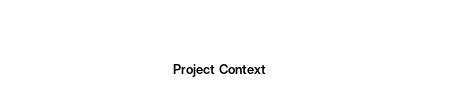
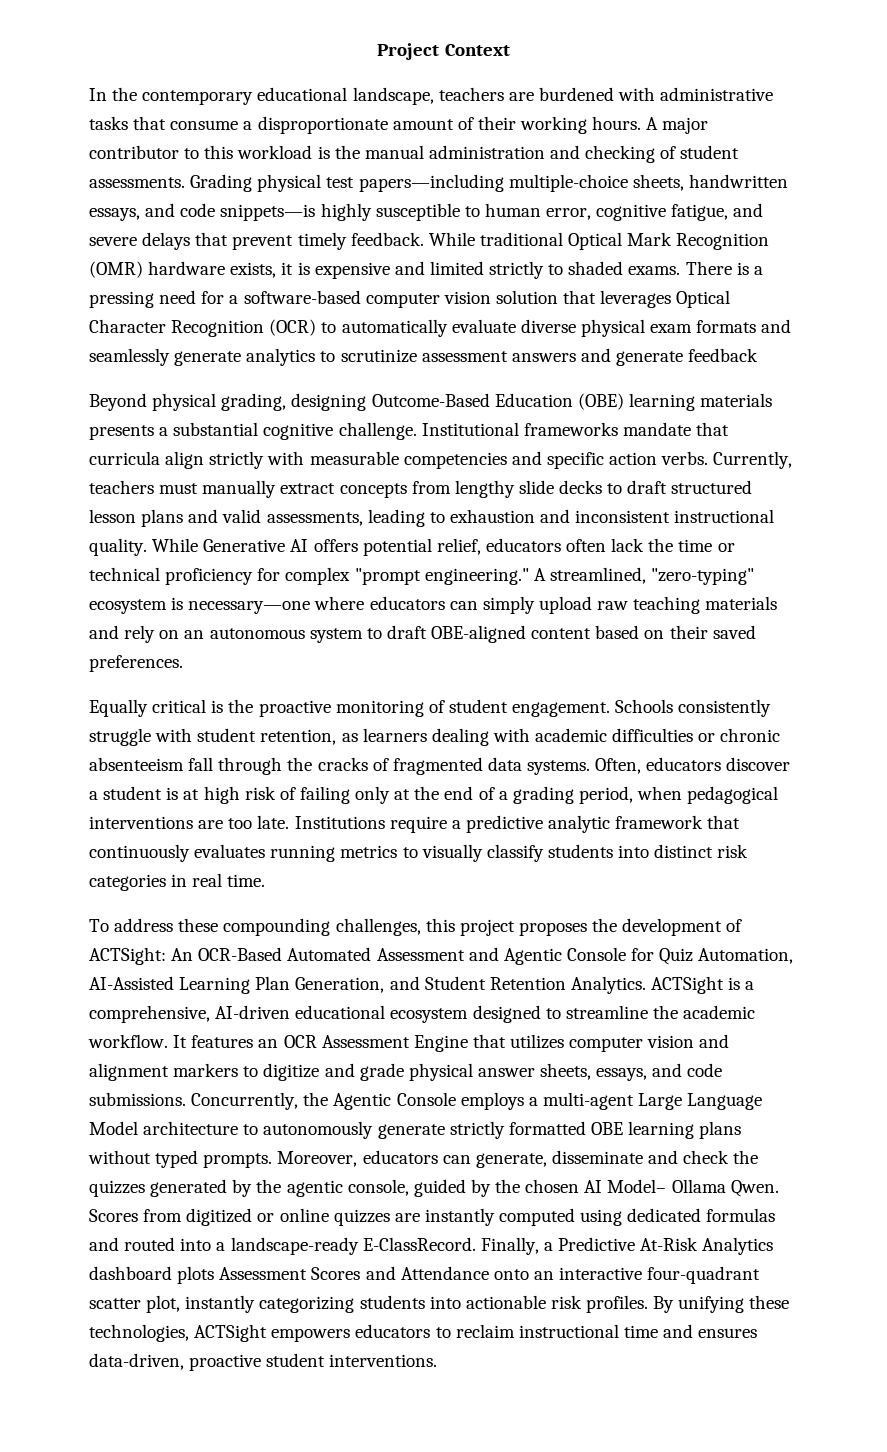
+ In the contemporary educational landscape, teachers are burdened with administrative tasks that consume a disproportionate amount of their working hours. A major contributor to this workload is the manual administration and checking of student assessments. Grading physical test papers—including multiple-choice sheets, handwritten essays, and code snippets—is highly susceptible to human error, cognitive fatigue, and severe delays that prevent timely feedback. While traditional Optical Mark Recognition (OMR) hardware exists, it is expensive and limited strictly to shaded exams. There is a pressing need for a software-based computer vision solution that leverages Optical Character Recognition (OCR) to automatically evaluate diverse physical exam formats and seamlessly generate analytics to scrutinize assessment answers and generate feedback
+ Beyond physical grading, designing Outcome-Based Education (OBE) learning materials presents a substantial cognitive challenge. Institutional frameworks mandate that curricula align strictly with measurable competencies and specific action verbs. Currently, teachers must manually extract concepts from lengthy slide decks to draft structured lesson plans and valid assessments, leading to exhaustion and inconsistent instructional quality. While Generative AI offers potential relief, educators often lack the time or technical proficiency for complex "prompt engineering." A streamlined, "zero-typing" ecosystem is necessary—one where educators can simply upload raw teaching materials and rely on an autonomous system to draft OBE-aligned content based on their saved preferences.
+ Equally critical is the proactive monitoring of student engagement. Schools consistently struggle with student retention, as learners dealing with academic difficulties or chronic absenteeism fall through the cracks of fragmented data systems. Often, educators discover a student is at high risk of failing only at the end of a grading period, when pedagogical interventions are too late. Institutions require a predictive analytic framework that continuously evaluates running metrics to visually classify students into distinct risk categories in real time.
+ To address these compounding challenges, this project proposes the development of ACTSight: An OCR-Based Automated Assessment and Agentic Console for Quiz Automation, AI-Assisted Learning Plan Generation, and Student Retention Analytics. ACTSight is a comprehensive, AI-driven educational ecosystem designed to streamline the academic workflow. It features an OCR Assessment Engine that utilizes computer vision and alignment markers to digitize and grade physical answer sheets, essays, and code submissions. Concurrently, the Agentic Console employs a multi-agent Large Language Model architecture to autonomously generate strictly formatted OBE learning plans without typed prompts. Moreover, educators can generate, disseminate and check the quizzes generated by the agentic console, guided by the chosen AI Model– Ollama Qwen. Scores from digitized or online quizzes are instantly computed using dedicated formulas and routed into a landscape-ready E-ClassRecord. Finally, a Predictive At-Risk Analytics dashboard plots Assessment Scores and Attendance onto an interactive four-quadrant scatter plot, instantly categorizing students into actionable risk profiles. By unifying these technologies, ACTSight empowers educators to reclaim instructional time and ensures data-driven, proactive student interventions.

